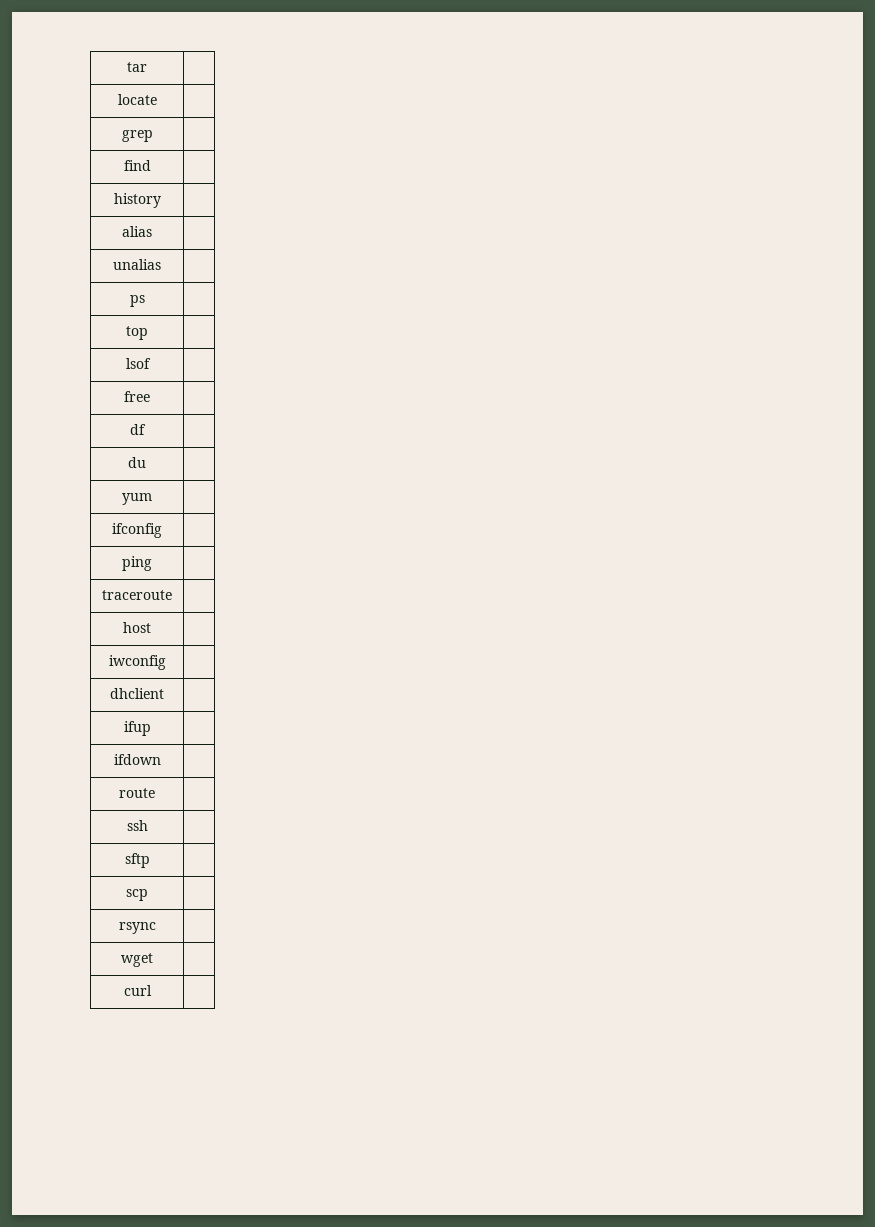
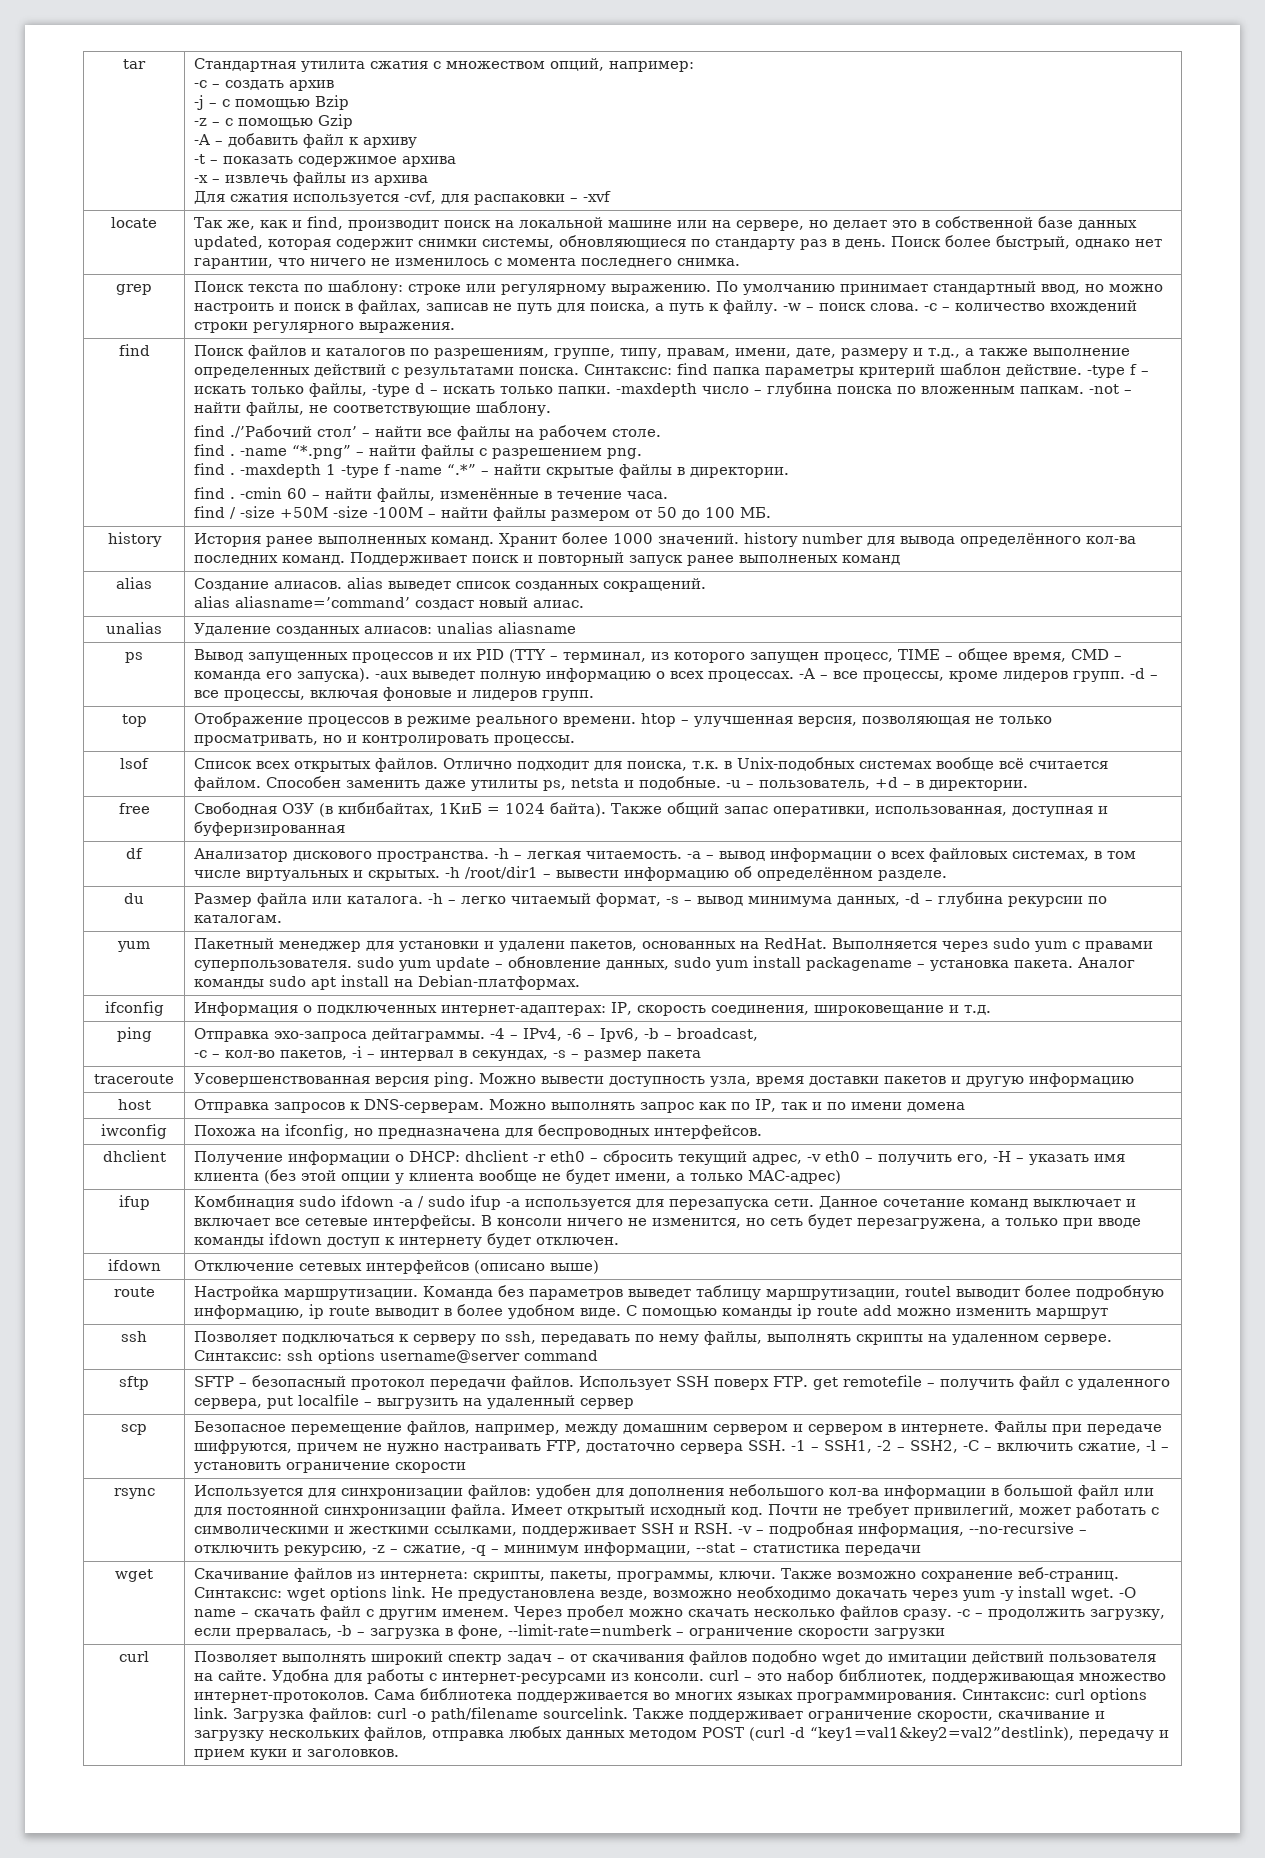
- locate |
- grep |
- find |
- history |
- alias |
- unalias |
- ps |
- top |
- lsof |
- free |
- df |
- du |
- yum |
- ifconfig |
- ping |
- traceroute |
- host |
- iwconfig |
- dhclient |
- ifup |
- ifdown |
- route |
- ssh |
- sftp |
- scp |
- rsync |
- wget |
- curl |
+ Стандартная утилита сжатия с множеством опций, например:
+ -c – создать архив
+ -j – с помощью Bzip
+ -z – с помощью Gzip
+ -A – добавить файл к архиву
+ -t – показать содержимое архива
+ -x – извлечь файлы из архива
+ Для сжатия используется -cvf, для распаковки – -xvf
+ locate | Так же, как и find, производит поиск на локальной машине или на сервере, но делает это в собственной базе данных updated, которая содержит снимки системы, обновляющиеся по стандарту раз в день. Поиск более быстрый, однако нет гарантии, что ничего не изменилось с момента последнего снимка.
+ grep | Поиск текста по шаблону: строке или регулярному выражению. По умолчанию принимает стандартный ввод, но можно настроить и поиск в файлах, записав не путь для поиска, а путь к файлу. -w – поиск слова. -c – количество вхождений строки регулярного выражения.
+ find | Поиск файлов и каталогов по разрешениям, группе, типу, правам, имени, дате, размеру и т.д., а также выполнение определенных действий с результатами поиска. Синтаксис: find папка параметры критерий шаблон действие. -type f – искать только файлы, -type d – искать только папки. -maxdepth число – глубина поиска по вложенным папкам. -not – найти файлы, не соответствующие шаблону.
+ find ./’Рабочий стол’ – найти все файлы на рабочем столе.
+ find . -name “*.png” – найти файлы с разрешением png.
+ find . -maxdepth 1 -type f -name “.*” – найти скрытые файлы в директории.
+ find . -cmin 60 – найти файлы, изменённые в течение часа.
+ find / -size +50M -size -100M – найти файлы размером от 50 до 100 МБ.
+ history | История ранее выполненных команд. Хранит более 1000 значений. history number для вывода определённого кол-ва последних команд. Поддерживает поиск и повторный запуск ранее выполненых команд
+ alias | Создание алиасов. alias выведет список созданных сокращений.
+ alias aliasname=’command’ создаст новый алиас.
+ unalias | Удаление созданных алиасов: unalias aliasname
+ ps | Вывод запущенных процессов и их PID (TTY – терминал, из которого запущен процесс, TIME – общее время, CMD – команда его запуска). -aux выведет полную информацию о всех процессах. -A – все процессы, кроме лидеров групп. -d – все процессы, включая фоновые и лидеров групп.
+ top | Отображение процессов в режиме реального времени. htop – улучшенная версия, позволяющая не только просматривать, но и контролировать процессы.
+ lsof | Список всех открытых файлов. Отлично подходит для поиска, т.к. в Unix-подобных системах вообще всё считается файлом. Способен заменить даже утилиты ps, netsta и подобные. -u – пользователь, +d – в директории.
+ free | Свободная ОЗУ (в кибибайтах, 1КиБ = 1024 байта). Также общий запас оперативки, использованная, доступная и буферизированная
+ df | Анализатор дискового пространства. -h – легкая читаемость. -a – вывод информации о всех файловых системах, в том числе виртуальных и скрытых. -h /root/dir1 – вывести информацию об определённом разделе.
+ du | Размер файла или каталога. -h – легко читаемый формат, -s – вывод минимума данных, -d – глубина рекурсии по каталогам.
+ yum | Пакетный менеджер для установки и удалени пакетов, основанных на RedHat. Выполняется через sudo yum с правами суперпользователя. sudo yum update – обновление данных, sudo yum install packagename – установка пакета. Аналог команды sudo apt install на Debian-платформах.
+ ifconfig | Информация о подключенных интернет-адаптерах: IP, скорость соединения, широковещание и т.д.
+ ping | Отправка эхо-запроса дейтаграммы. -4 – IPv4, -6 – Ipv6, -b – broadcast,
+ -c – кол-во пакетов, -i – интервал в секундах, -s – размер пакета
+ traceroute | Усовершенствованная версия ping. Можно вывести доступность узла, время доставки пакетов и другую информацию
+ host | Отправка запросов к DNS-серверам. Можно выполнять запрос как по IP, так и по имени домена
+ iwconfig | Похожа на ifconfig, но предназначена для беспроводных интерфейсов.
+ dhclient | Получение информации о DHCP: dhclient -r eth0 – сбросить текущий адрес, -v eth0 – получить его, -H – указать имя клиента (без этой опции у клиента вообще не будет имени, а только MAC-адрес)
+ ifup | Комбинация sudo ifdown -a / sudo ifup -a используется для перезапуска сети. Данное сочетание команд выключает и включает все сетевые интерфейсы. В консоли ничего не изменится, но сеть будет перезагружена, а только при вводе команды ifdown доступ к интернету будет отключен.
+ ifdown | Отключение сетевых интерфейсов (описано выше)
+ route | Настройка маршрутизации. Команда без параметров выведет таблицу маршрутизации, routel выводит более подробную информацию, ip route выводит в более удобном виде. С помощью команды ip route add можно изменить маршрут
+ ssh | Позволяет подключаться к серверу по ssh, передавать по нему файлы, выполнять скрипты на удаленном сервере. Синтаксис: ssh options username@server command
+ sftp | SFTP – безопасный протокол передачи файлов. Использует SSH поверх FTP. get remotefile – получить файл с удаленного сервера, put localfile – выгрузить на удаленный сервер
+ scp | Безопасное перемещение файлов, например, между домашним сервером и сервером в интернете. Файлы при передаче шифруются, причем не нужно настраивать FTP, достаточно сервера SSH. -1 – SSH1, -2 – SSH2, -C – включить сжатие, -l – установить ограничение скорости
+ rsync | Используется для синхронизации файлов: удобен для дополнения небольшого кол-ва информации в большой файл или для постоянной синхронизации файла. Имеет открытый исходный код. Почти не требует привилегий, может работать с символическими и жесткими ссылками, поддерживает SSH и RSH. -v – подробная информация, --no-recursive – отключить рекурсию, -z – сжатие, -q – минимум информации, --stat – статистика передачи
+ wget | Скачивание файлов из интернета: скрипты, пакеты, программы, ключи. Также возможно сохранение веб-страниц. Синтаксис: wget options link. Не предустановлена везде, возможно необходимо докачать через yum -y install wget. -O name – скачать файл с другим именем. Через пробел можно скачать несколько файлов сразу. -c – продолжить загрузку, если прервалась, -b – загрузка в фоне, --limit-rate=numberk – ограничение скорости загрузки
+ curl | Позволяет выполнять широкий спектр задач – от скачивания файлов подобно wget до имитации действий пользователя на сайте. Удобна для работы с интернет-ресурсами из консоли. curl – это набор библиотек, поддерживающая множество интернет-протоколов. Сама библиотека поддерживается во многих языках программирования. Синтаксис: curl options link. Загрузка файлов: curl -o path/filename sourcelink. Также поддерживает ограничение скорости, скачивание и загрузку нескольких файлов, отправка любых данных методом POST (curl -d “key1=val1&key2=val2”destlink), передачу и прием куки и заголовков.

